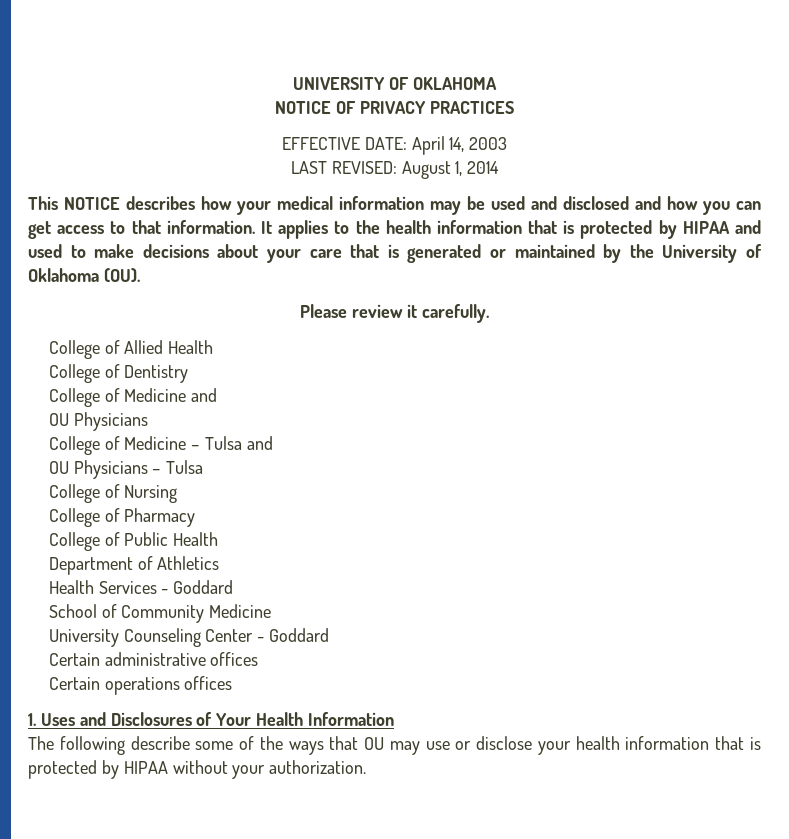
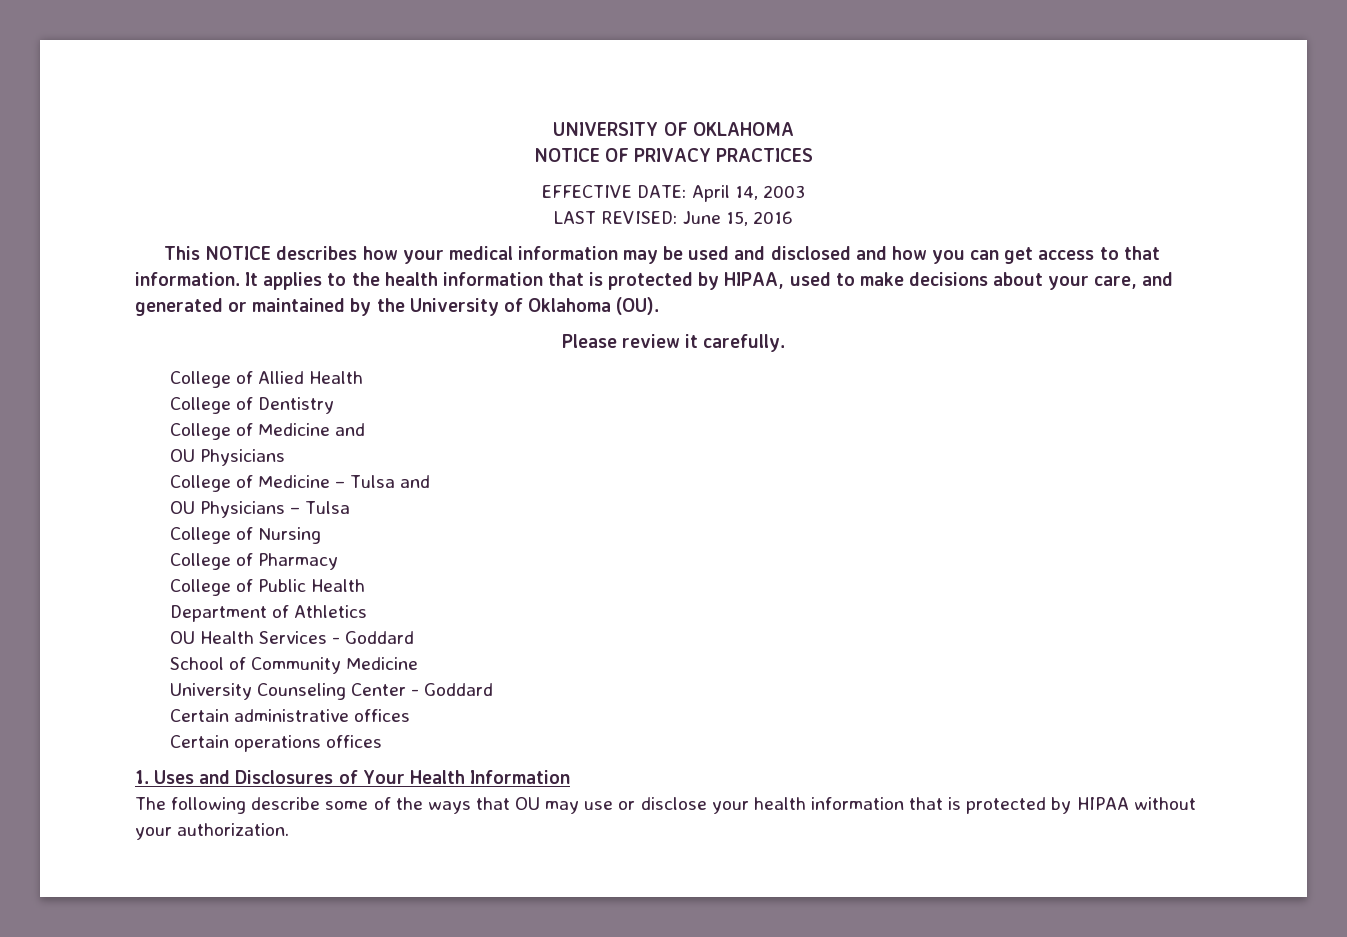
- LAST REVISED: August 1, 2014
+ LAST REVISED: June 15, 2016
- It applies to the health information that is protected by HIPAA and used to make decisions about your care that is generated or maintained by the University of Oklahoma (OU).
+ It applies to the health information that is protected by HIPAA, used to make decisions about your care, and generated or maintained by the University of Oklahoma (OU).
- Health Services - Goddard
+ OU Health Services - Goddard

